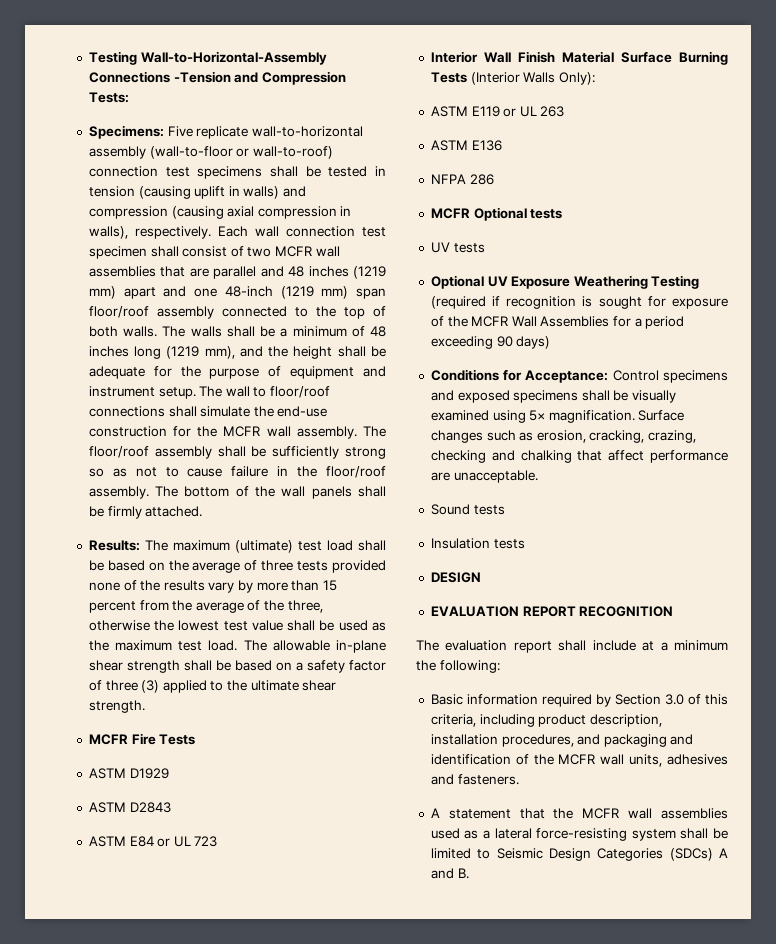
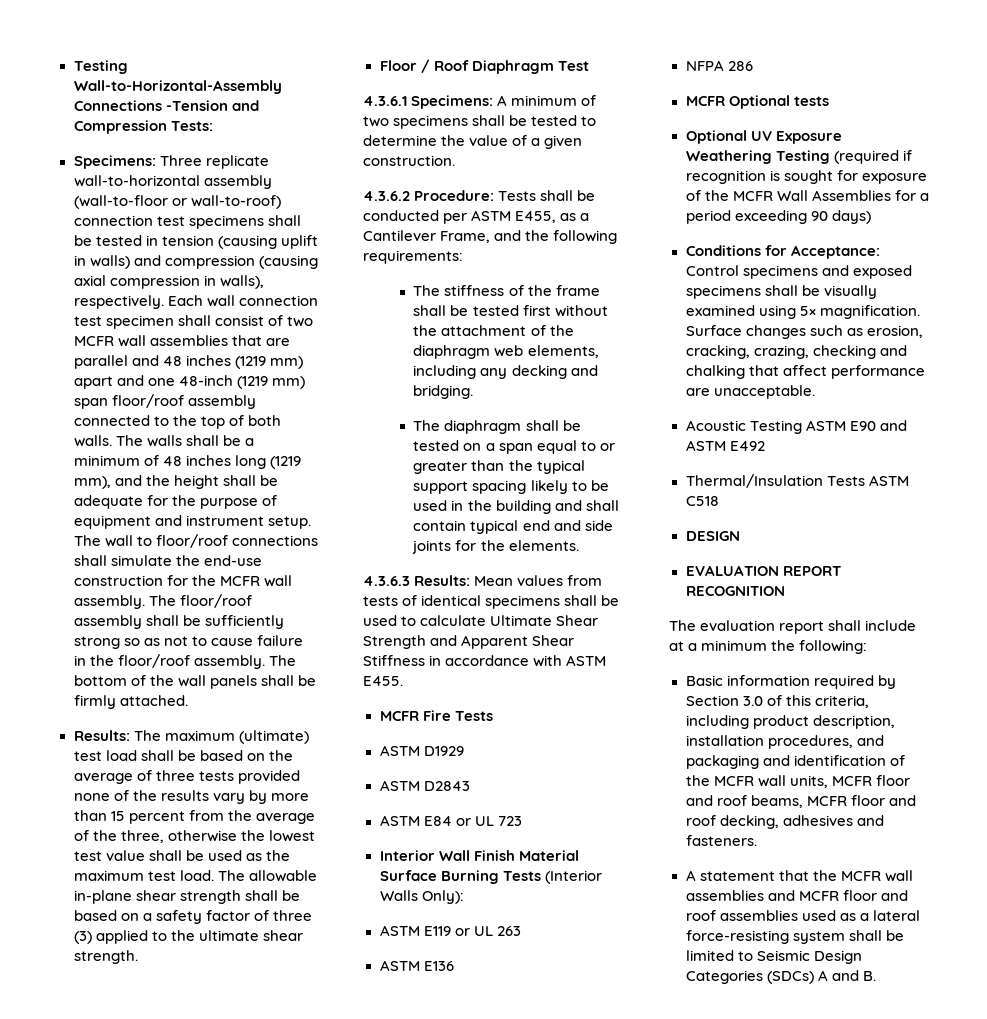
- Specimens: Five replicate wall-to-horizontal assembly (wall-to-floor or wall-to-roof) connection test specimens shall be tested in tension (causing uplift in walls) and compression (causing axial compression in walls), respectively.
+ Specimens: Three replicate wall-to-horizontal assembly (wall-to-floor or wall-to-roof) connection test specimens shall be tested in tension (causing uplift in walls) and compression (causing axial compression in walls), respectively.
+ Floor / Roof Diaphragm Test
+ 4.3.6.1 Specimens: A minimum of two specimens shall be tested to determine the value of a given construction.
+ 4.3.6.2 Procedure: Tests shall be conducted per ASTM E455, as a Cantilever Frame, and the following requirements:
+ The stiffness of the frame shall be tested first without the attachment of the diaphragm web elements, including any decking and bridging.
+ The diaphragm shall be tested on a span equal to or greater than the typical support spacing likely to be used in the building and shall contain typical end and side joints for the elements.
+ 4.3.6.3 Results: Mean values from tests of identical specimens shall be used to calculate Ultimate Shear Strength and Apparent Shear Stiffness in accordance with ASTM E455.
- UV tests
- Sound tests
- Insulation tests
+ Acoustic Testing ASTM E90 and ASTM E492
+ Thermal/Insulation Tests ASTM C518
- Basic information required by Section 3.0 of this criteria, including product description, installation procedures, and packaging and identification of the MCFR wall units, adhesives and fasteners.
+ Basic information required by Section 3.0 of this criteria, including product description, installation procedures, and packaging and identification of the MCFR wall units, MCFR floor and roof beams, MCFR floor and roof decking, adhesives and fasteners.
- A statement that the MCFR wall assemblies used as a lateral force-resisting system shall be limited to Seismic Design Categories (SDCs) A and B.
+ A statement that the MCFR wall assemblies and MCFR floor and roof assemblies used as a lateral force-resisting system shall be limited to Seismic Design Categories (SDCs) A and B.

